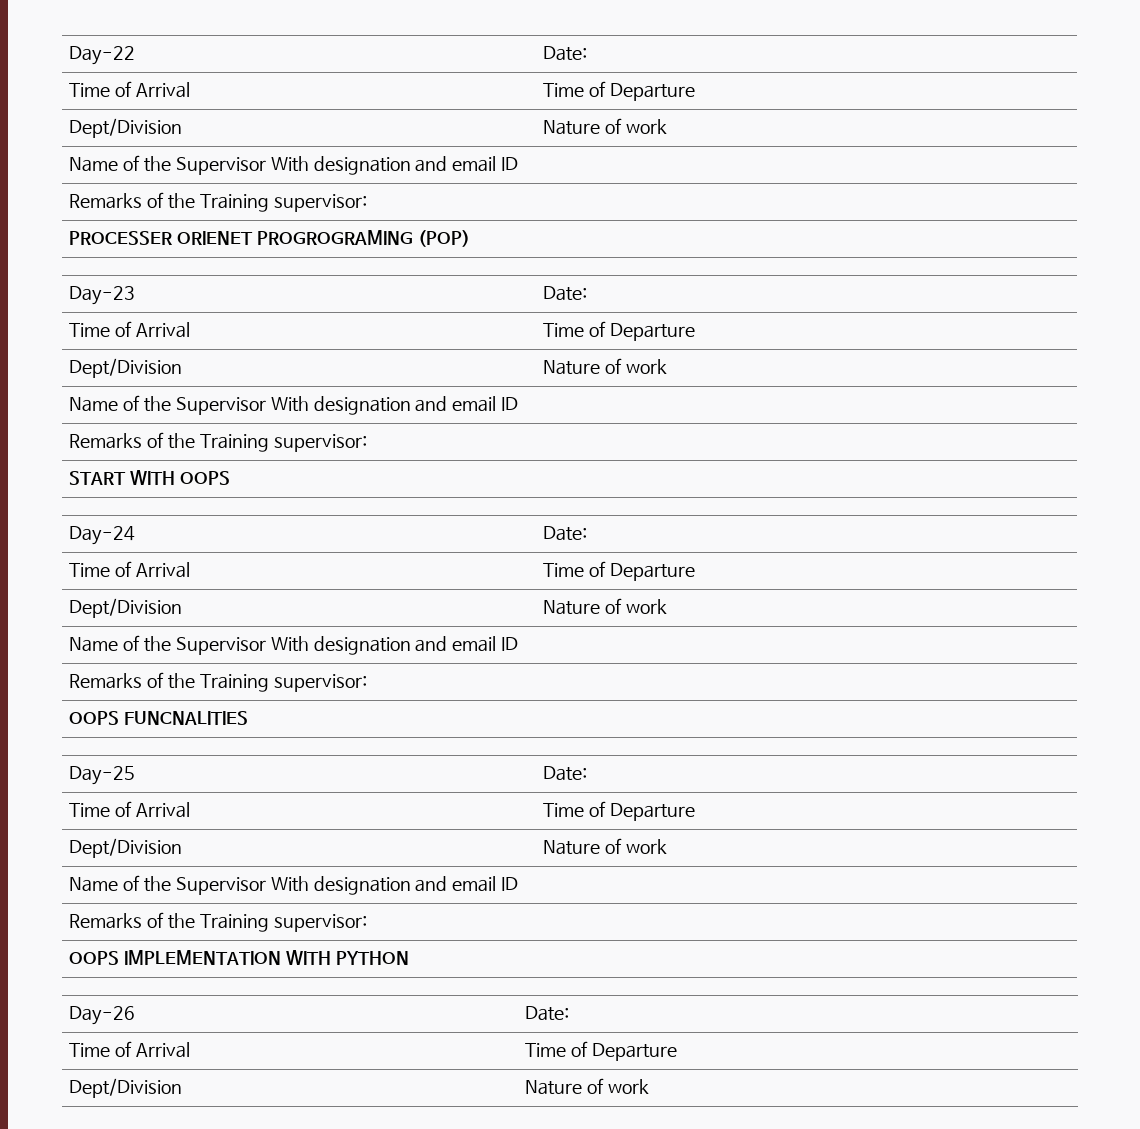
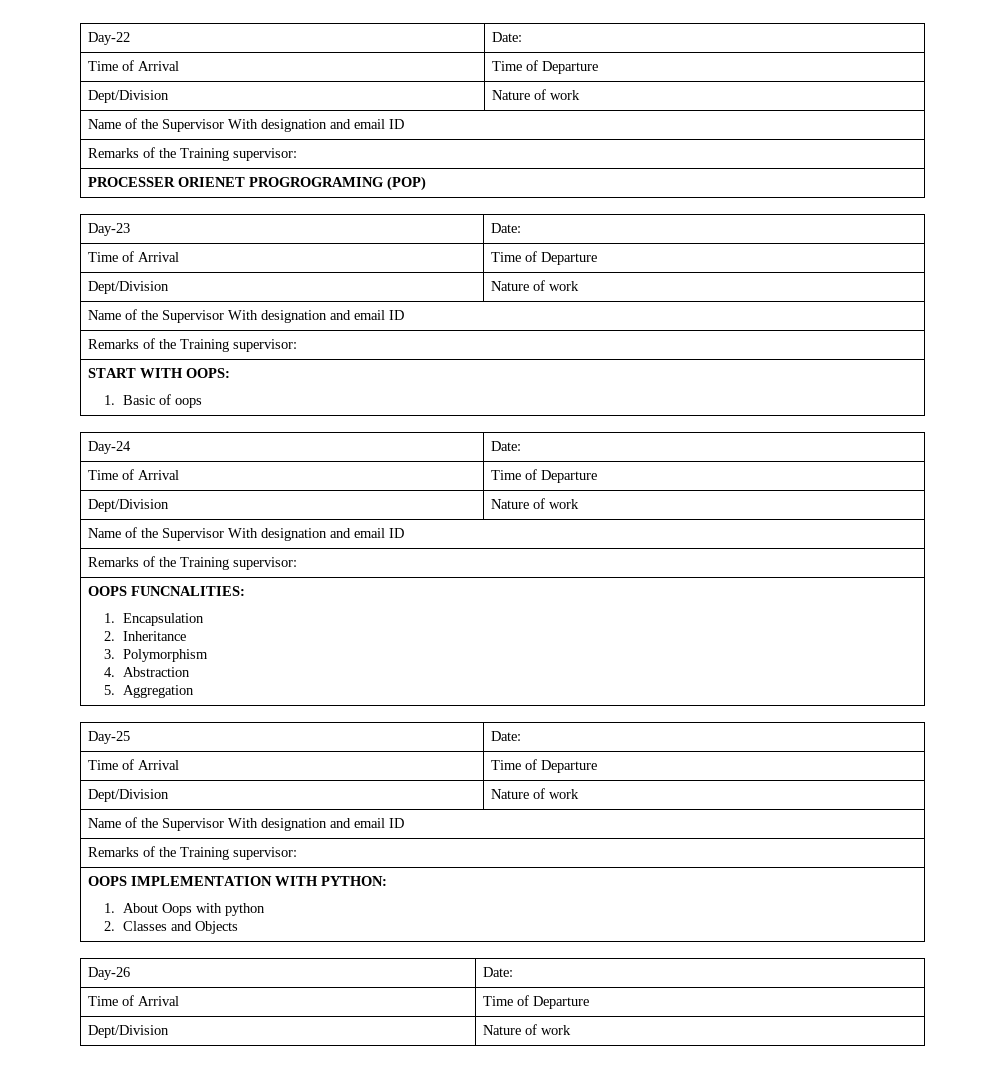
- START WITH OOPS
+ START WITH OOPS:
+ 1. Basic of oops
- OOPS FUNCNALITIES
+ OOPS FUNCNALITIES:
+ 1. Encapsulation
+ 2. Inheritance
+ 3. Polymorphism
+ 4. Abstraction
+ 5. Aggregation
- OOPS IMPLEMENTATION WITH PYTHON
+ OOPS IMPLEMENTATION WITH PYTHON:
+ 1. About Oops with python
+ 2. Classes and Objects

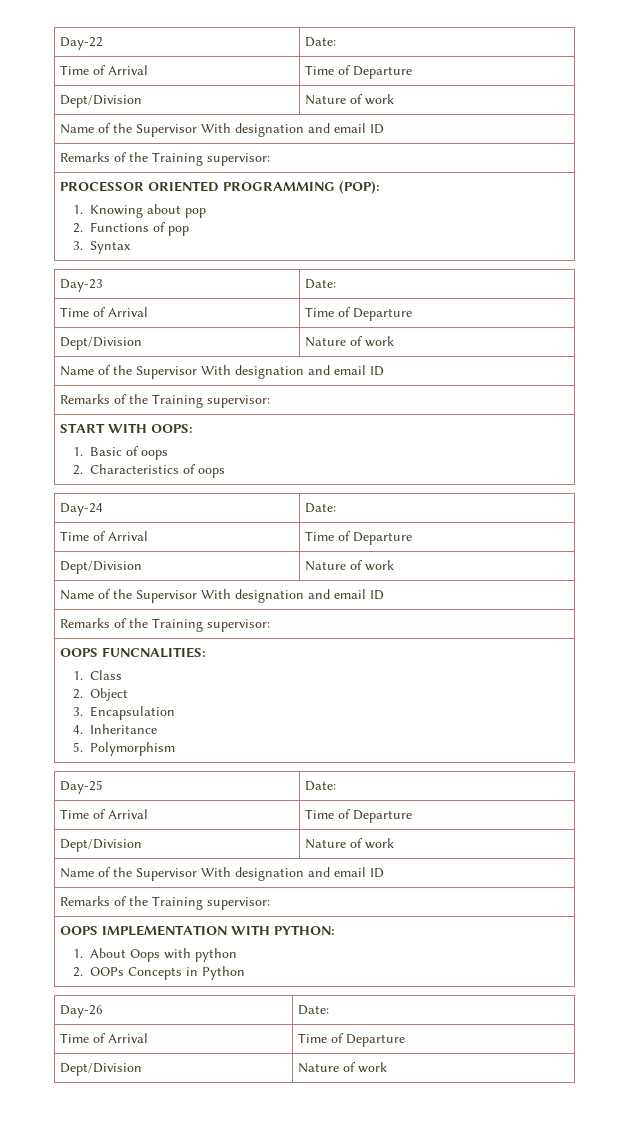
- PROCESSER ORIENET PROGROGRAMING (POP)
+ PROCESSOR ORIENTED PROGRAMMING (POP):
+ 1. Knowing about pop
+ 2. Functions of pop
+ 3. Syntax
  START WITH OOPS:
  1. Basic of oops
+ 2. Characteristics of oops
  OOPS FUNCNALITIES:
- 1. Encapsulation
- 2. Inheritance
- 3. Polymorphism
- 4. Abstraction
- 5. Aggregation
+ 1. Class
+ 2. Object
+ 3. Encapsulation
+ 4. Inheritance
+ 5. Polymorphism
  OOPS IMPLEMENTATION WITH PYTHON:
  1. About Oops with python
- 2. Classes and Objects
+ 2. OOPs Concepts in Python

